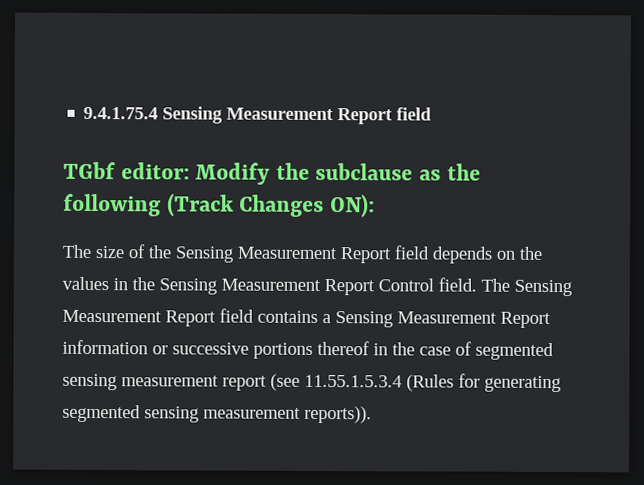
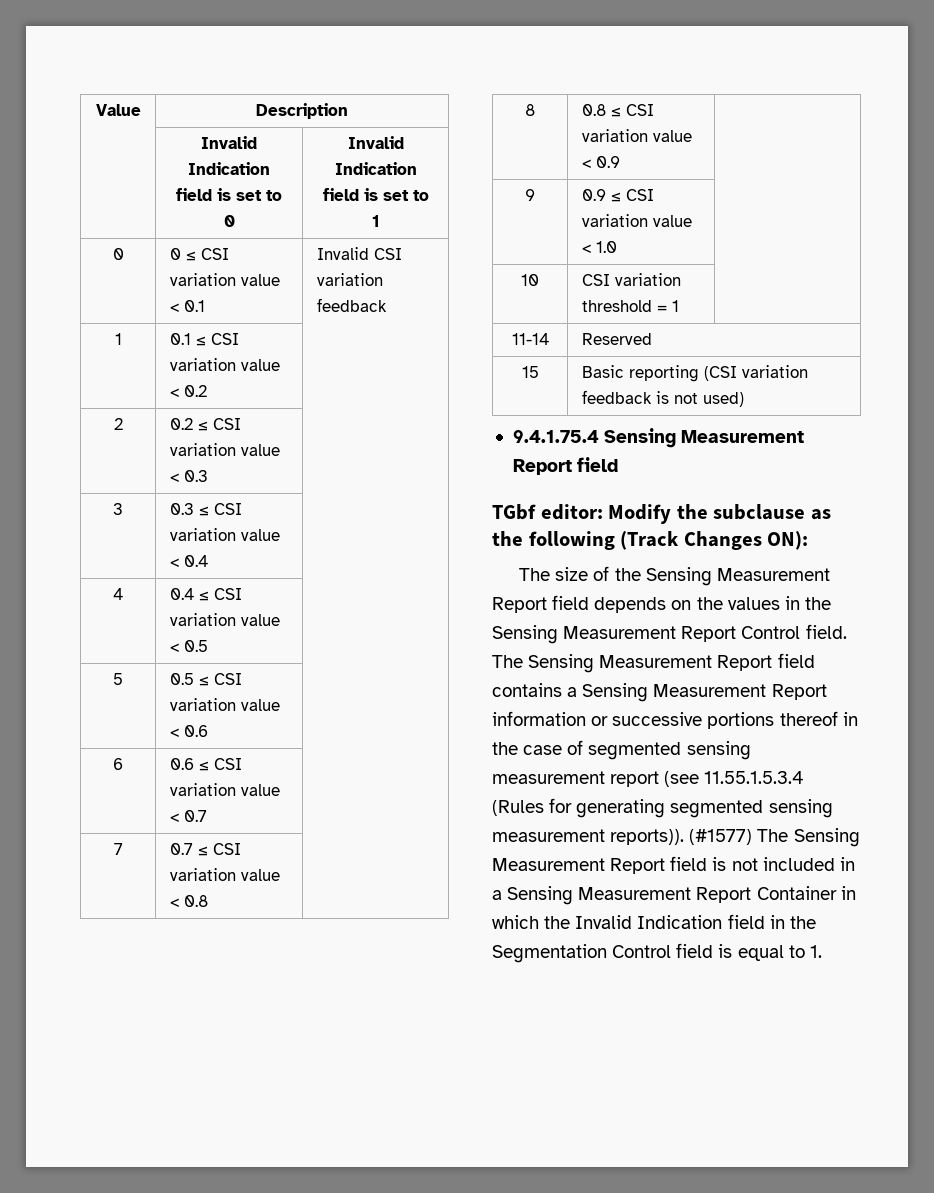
+ Value | Description
+ | Invalid Indication field is set to 0 | Invalid Indication field is set to 1
+ 0 | 0 ≤ CSI variation value < 0.1 | Invalid CSI variation feedback
+ 1 | 0.1 ≤ CSI variation value < 0.2 |
+ 2 | 0.2 ≤ CSI variation value < 0.3 |
+ 3 | 0.3 ≤ CSI variation value < 0.4 |
+ 4 | 0.4 ≤ CSI variation value < 0.5 |
+ 5 | 0.5 ≤ CSI variation value < 0.6 |
+ 6 | 0.6 ≤ CSI variation value < 0.7 |
+ 7 | 0.7 ≤ CSI variation value < 0.8 |
+ 8 | 0.8 ≤ CSI variation value < 0.9 |
+ 9 | 0.9 ≤ CSI variation value < 1.0 |
+ 10 | CSI variation threshold = 1 |
+ 11-14 | Reserved
+ 15 | Basic reporting (CSI variation feedback is not used)
+ (#1577) The Sensing Measurement Report field is not included in a Sensing Measurement Report Container in which the Invalid Indication field in the Segmentation Control field is equal to 1.

